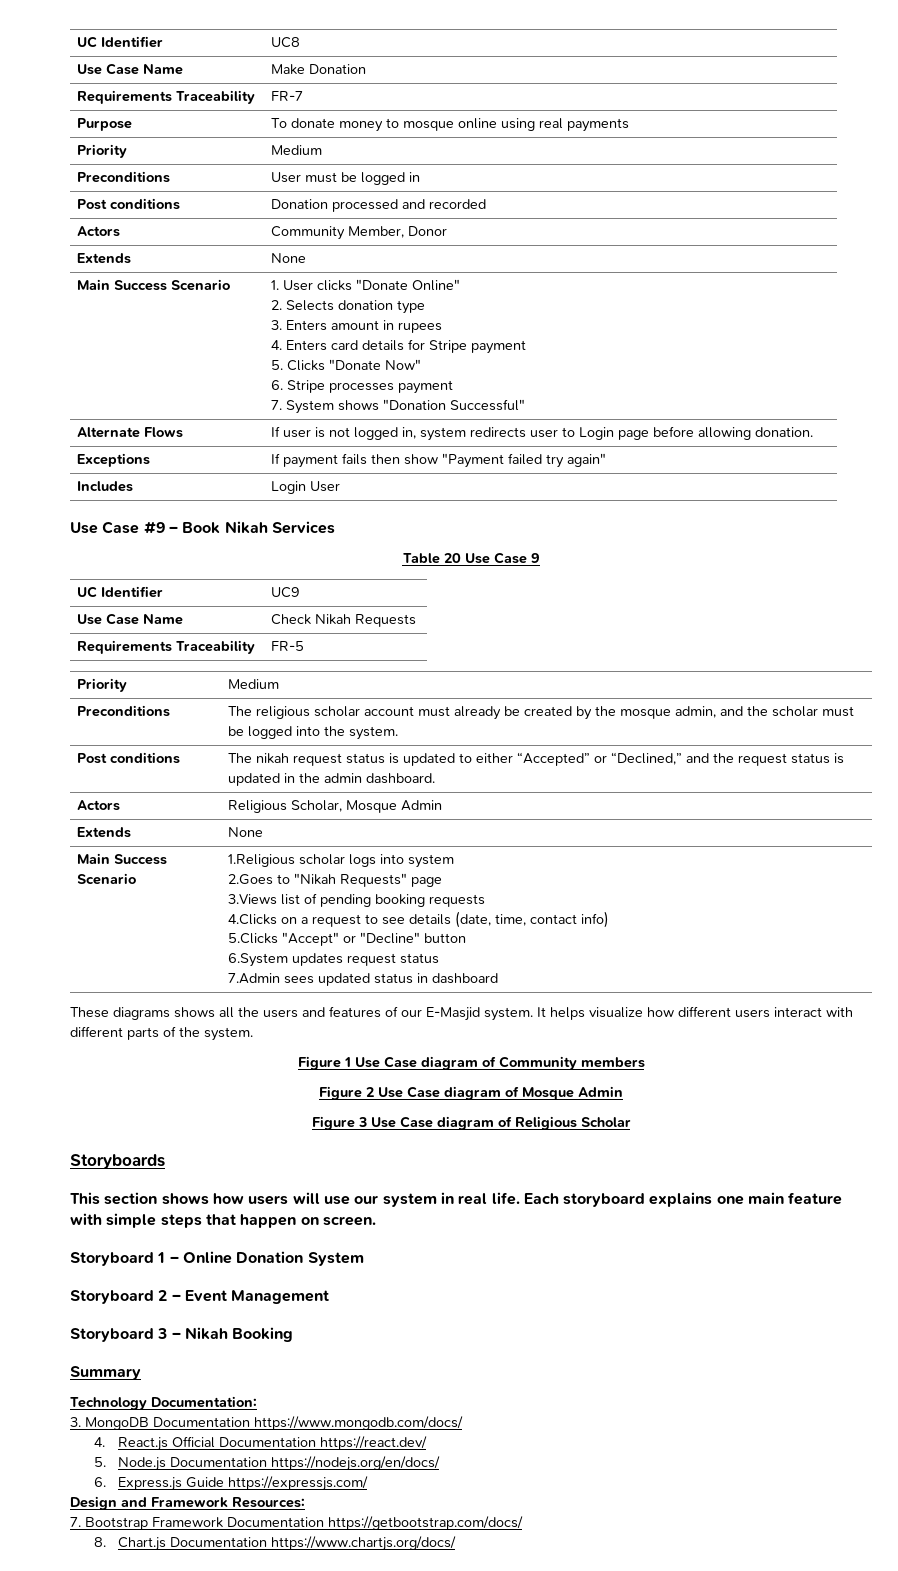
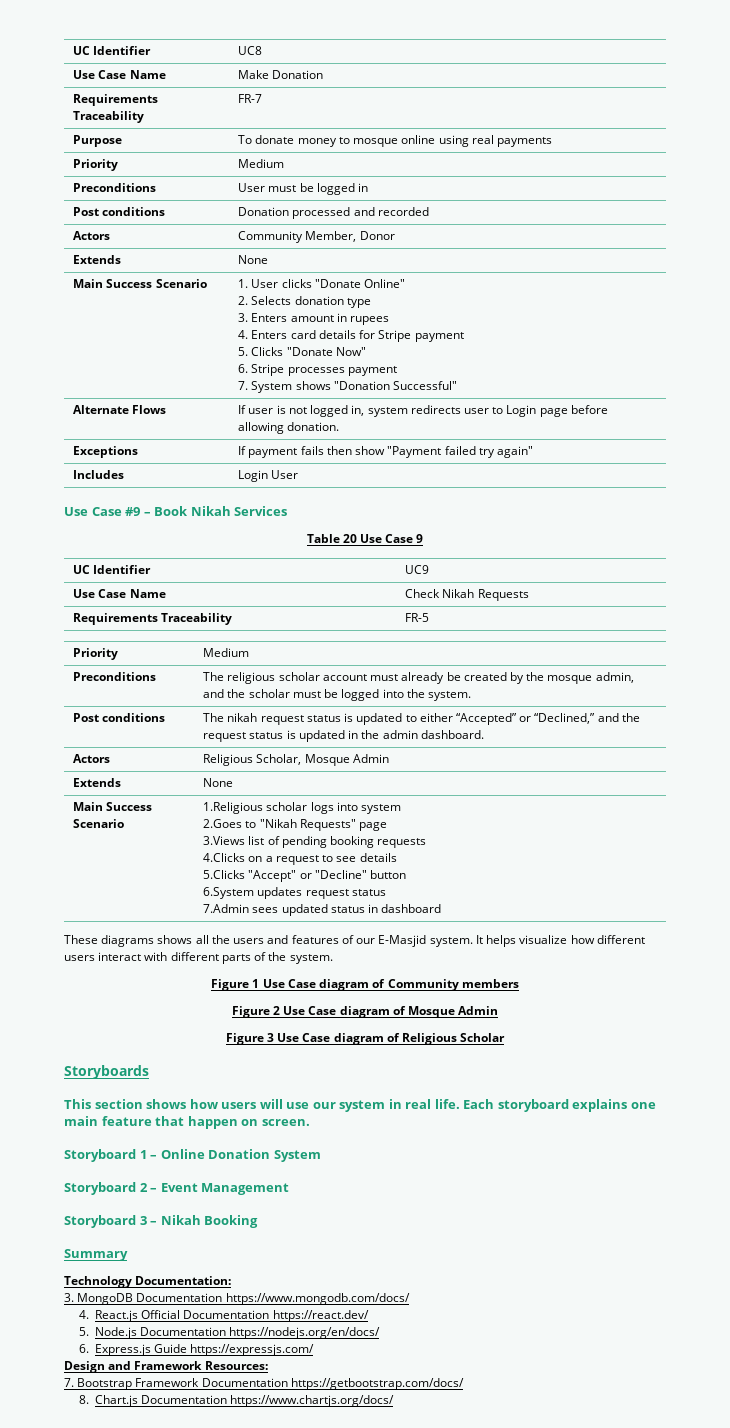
- 4.Clicks on a request to see details (date, time, contact info)
+ 4.Clicks on a request to see details
- Each storyboard explains one main feature with simple steps that happen on screen.
+ Each storyboard explains one main feature that happen on screen.

